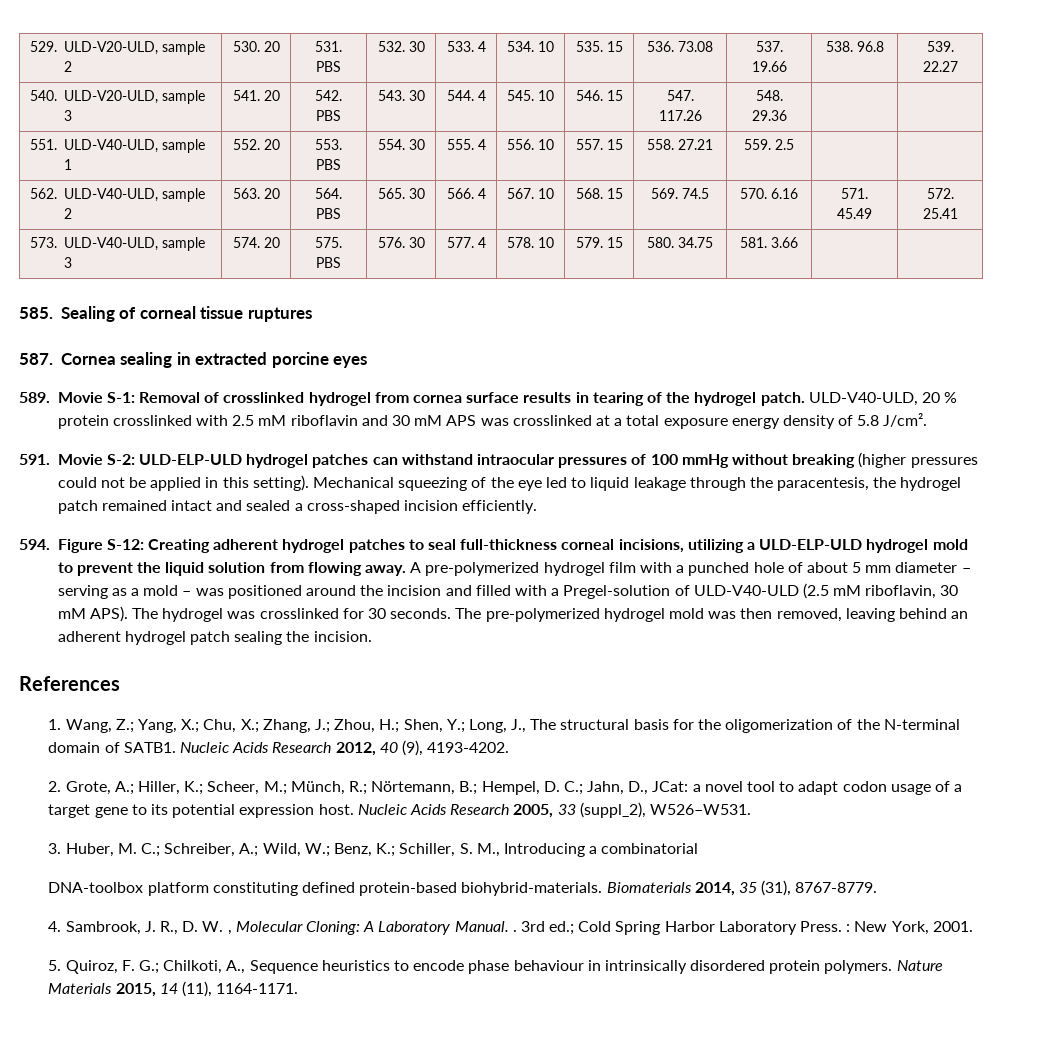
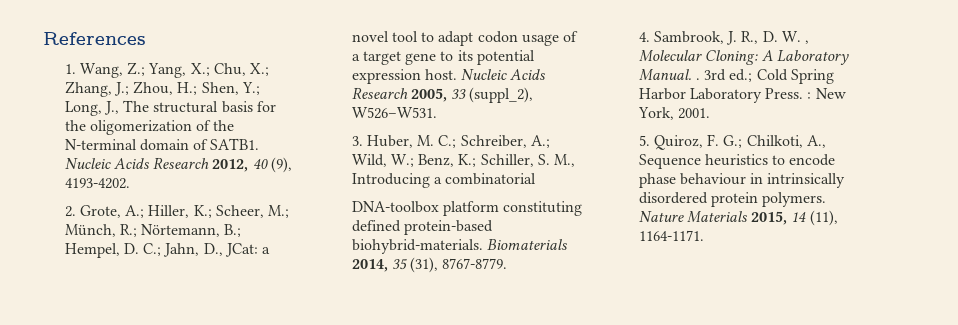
- 529. ULD-V20-ULD, sample 2 | 530. 20 | 531. PBS | 532. 30 | 533. 4 | 534. 10 | 535. 15 | 536. 73.08 | 537. 19.66 | 538. 96.8 | 539. 22.27
- 540. ULD-V20-ULD, sample 3 | 541. 20 | 542. PBS | 543. 30 | 544. 4 | 545. 10 | 546. 15 | 547. 117.26 | 548. 29.36 | |
- 551. ULD-V40-ULD, sample 1 | 552. 20 | 553. PBS | 554. 30 | 555. 4 | 556. 10 | 557. 15 | 558. 27.21 | 559. 2.5 | |
- 562. ULD-V40-ULD, sample 2 | 563. 20 | 564. PBS | 565. 30 | 566. 4 | 567. 10 | 568. 15 | 569. 74.5 | 570. 6.16 | 571. 45.49 | 572. 25.41
- 573. ULD-V40-ULD, sample 3 | 574. 20 | 575. PBS | 576. 30 | 577. 4 | 578. 10 | 579. 15 | 580. 34.75 | 581. 3.66 | |
- 585. Sealing of corneal tissue ruptures
- 587. Cornea sealing in extracted porcine eyes
- 589. Movie S-1: Removal of crosslinked hydrogel from cornea surface results in tearing of the hydrogel patch. ULD-V40-ULD, 20 % protein crosslinked with 2.5 mM riboflavin and 30 mM APS was crosslinked at a total exposure energy density of 5.8 J/cm².
- 591. Movie S-2: ULD-ELP-ULD hydrogel patches can withstand intraocular pressures of 100 mmHg without breaking (higher pressures could not be applied in this setting). Mechanical squeezing of the eye led to liquid leakage through the paracentesis, the hydrogel patch remained intact and sealed a cross-shaped incision efficiently.
- 594. Figure S-12: Creating adherent hydrogel patches to seal full-thickness corneal incisions, utilizing a ULD-ELP-ULD hydrogel mold to prevent the liquid solution from flowing away. A pre-polymerized hydrogel film with a punched hole of about 5 mm diameter – serving as a mold – was positioned around the incision and filled with a Pregel-solution of ULD-V40-ULD (2.5 mM riboflavin, 30 mM APS). The hydrogel was crosslinked for 30 seconds. The pre-polymerized hydrogel mold was then removed, leaving behind an adherent hydrogel patch sealing the incision.

